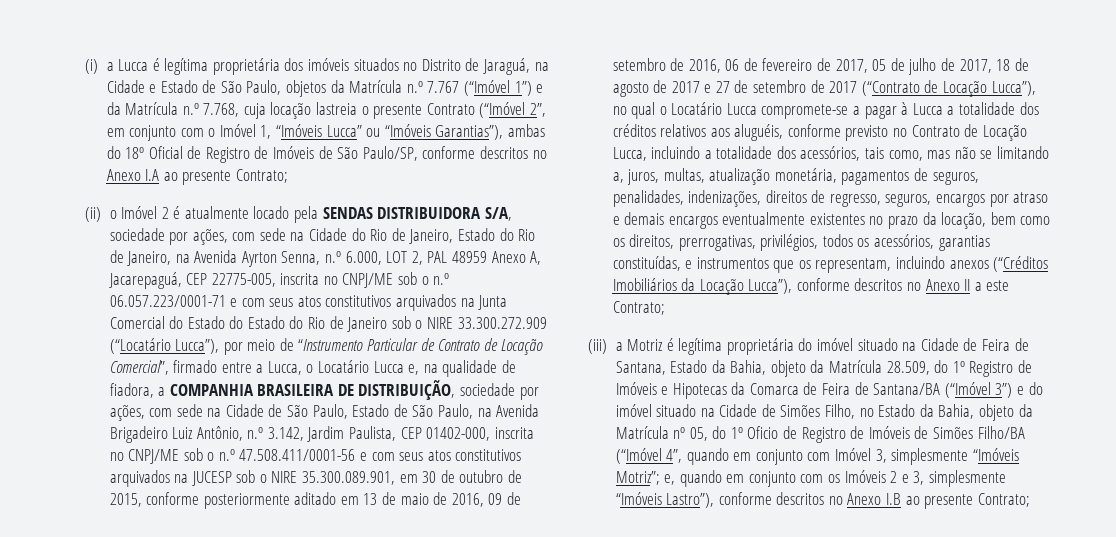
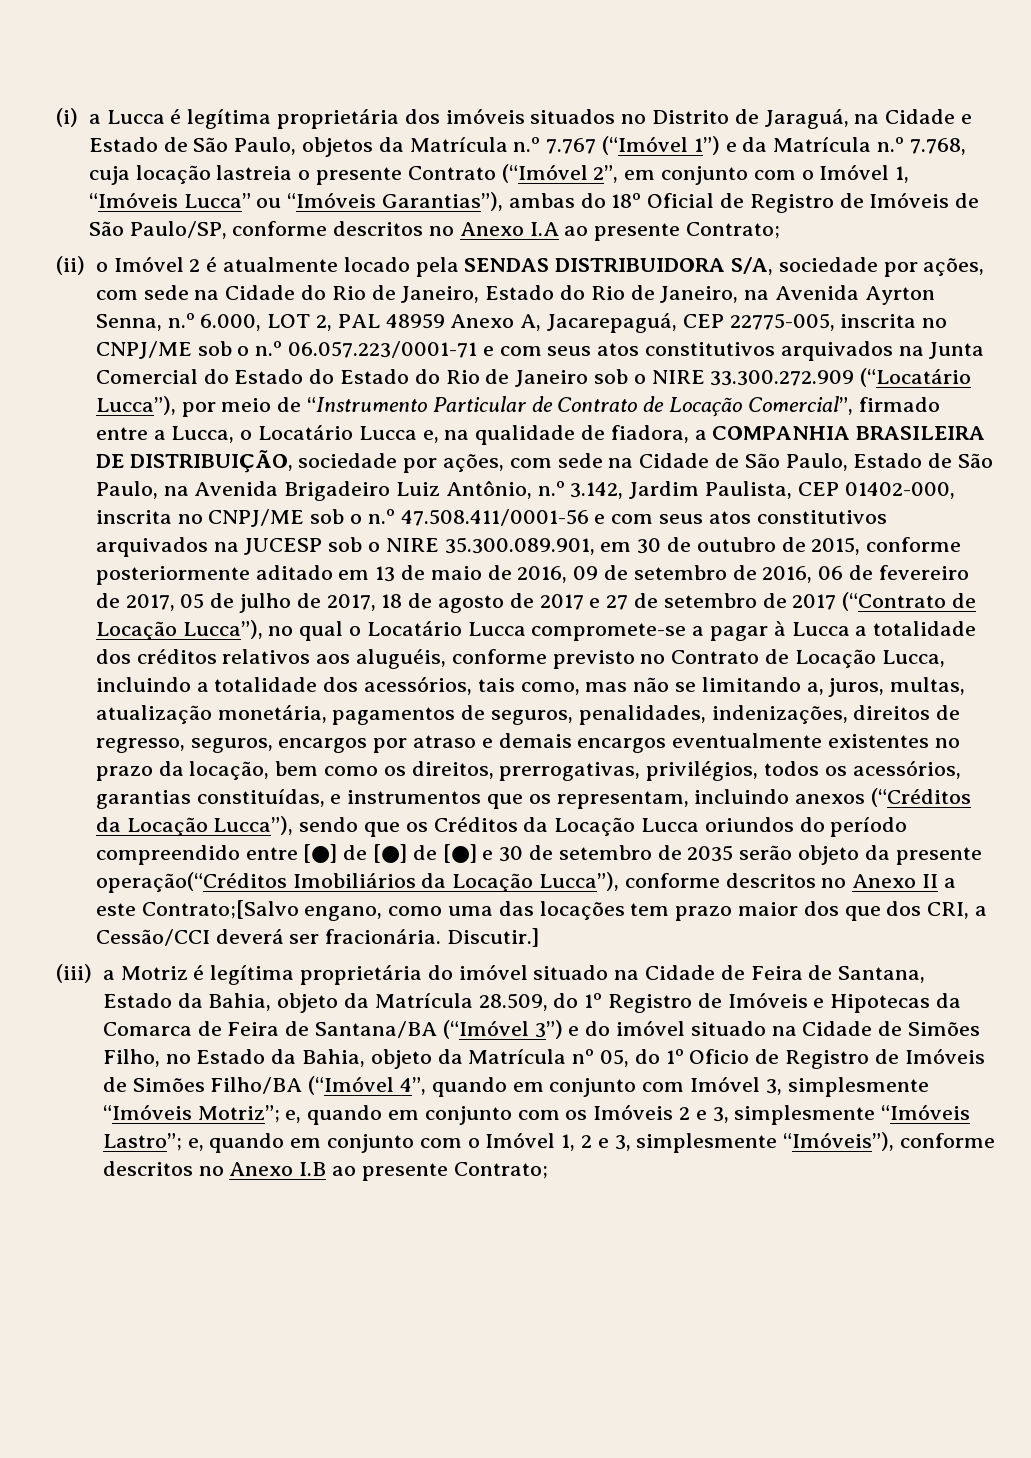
- (ii) o Imóvel 2 é atualmente locado pela SENDAS DISTRIBUIDORA S/A, sociedade por ações, com sede na Cidade do Rio de Janeiro, Estado do Rio de Janeiro, na Avenida Ayrton Senna, n.º 6.000, LOT 2, PAL 48959 Anexo A, Jacarepaguá, CEP 22775-005, inscrita no CNPJ/ME sob o n.º 06.057.223/0001-71 e com seus atos constitutivos arquivados na Junta Comercial do Estado do Estado do Rio de Janeiro sob o NIRE 33.300.272.909 (“Locatário Lucca”), por meio de “Instrumento Particular de Contrato de Locação Comercial”, firmado entre a Lucca, o Locatário Lucca e, na qualidade de fiadora, a COMPANHIA BRASILEIRA DE DISTRIBUIÇÃO, sociedade por ações, com sede na Cidade de São Paulo, Estado de São Paulo, na Avenida Brigadeiro Luiz Antônio, n.º 3.142, Jardim Paulista, CEP 01402-000, inscrita no CNPJ/ME sob o n.º 47.508.411/0001-56 e com seus atos constitutivos arquivados na JUCESP sob o NIRE 35.300.089.901, em 30 de outubro de 2015, conforme posteriormente aditado em 13 de maio de 2016, 09 de setembro de 2016, 06 de fevereiro de 2017, 05 de julho de 2017, 18 de agosto de 2017 e 27 de setembro de 2017 (“Contrato de Locação Lucca”), no qual o Locatário Lucca compromete-se a pagar à Lucca a totalidade dos créditos relativos aos aluguéis, conforme previsto no Contrato de Locação Lucca, incluindo a totalidade dos acessórios, tais como, mas não se limitando a, juros, multas, atualização monetária, pagamentos de seguros, penalidades, indenizações, direitos de regresso, seguros, encargos por atraso e demais encargos eventualmente existentes no prazo da locação, bem como os direitos, prerrogativas, privilégios, todos os acessórios, garantias constituídas, e instrumentos que os representam, incluindo anexos (“Créditos Imobiliários da Locação Lucca”), conforme descritos no Anexo II a este Contrato;
+ (ii) o Imóvel 2 é atualmente locado pela SENDAS DISTRIBUIDORA S/A, sociedade por ações, com sede na Cidade do Rio de Janeiro, Estado do Rio de Janeiro, na Avenida Ayrton Senna, n.º 6.000, LOT 2, PAL 48959 Anexo A, Jacarepaguá, CEP 22775-005, inscrita no CNPJ/ME sob o n.º 06.057.223/0001-71 e com seus atos constitutivos arquivados na Junta Comercial do Estado do Estado do Rio de Janeiro sob o NIRE 33.300.272.909 (“Locatário Lucca”), por meio de “Instrumento Particular de Contrato de Locação Comercial”, firmado entre a Lucca, o Locatário Lucca e, na qualidade de fiadora, a COMPANHIA BRASILEIRA DE DISTRIBUIÇÃO, sociedade por ações, com sede na Cidade de São Paulo, Estado de São Paulo, na Avenida Brigadeiro Luiz Antônio, n.º 3.142, Jardim Paulista, CEP 01402-000, inscrita no CNPJ/ME sob o n.º 47.508.411/0001-56 e com seus atos constitutivos arquivados na JUCESP sob o NIRE 35.300.089.901, em 30 de outubro de 2015, conforme posteriormente aditado em 13 de maio de 2016, 09 de setembro de 2016, 06 de fevereiro de 2017, 05 de julho de 2017, 18 de agosto de 2017 e 27 de setembro de 2017 (“Contrato de Locação Lucca”), no qual o Locatário Lucca compromete-se a pagar à Lucca a totalidade dos créditos relativos aos aluguéis, conforme previsto no Contrato de Locação Lucca, incluindo a totalidade dos acessórios, tais como, mas não se limitando a, juros, multas, atualização monetária, pagamentos de seguros, penalidades, indenizações, direitos de regresso, seguros, encargos por atraso e demais encargos eventualmente existentes no prazo da locação, bem como os direitos, prerrogativas, privilégios, todos os acessórios, garantias constituídas, e instrumentos que os representam, incluindo anexos (“Créditos da Locação Lucca”), sendo que os Créditos da Locação Lucca oriundos do período compreendido entre [●] de [●] de [●] e 30 de setembro de 2035 serão objeto da presente operação(“Créditos Imobiliários da Locação Lucca”), conforme descritos no Anexo II a este Contrato;[Salvo engano, como uma das locações tem prazo maior dos que dos CRI, a Cessão/CCI deverá ser fracionária. Discutir.]
- e, quando em conjunto com os Imóveis 2 e 3, simplesmente “Imóveis Lastro”), conforme descritos no Anexo I.B ao presente Contrato;
+ e, quando em conjunto com os Imóveis 2 e 3, simplesmente “Imóveis Lastro”; e, quando em conjunto com o Imóvel 1, 2 e 3, simplesmente “Imóveis”), conforme descritos no Anexo I.B ao presente Contrato;

